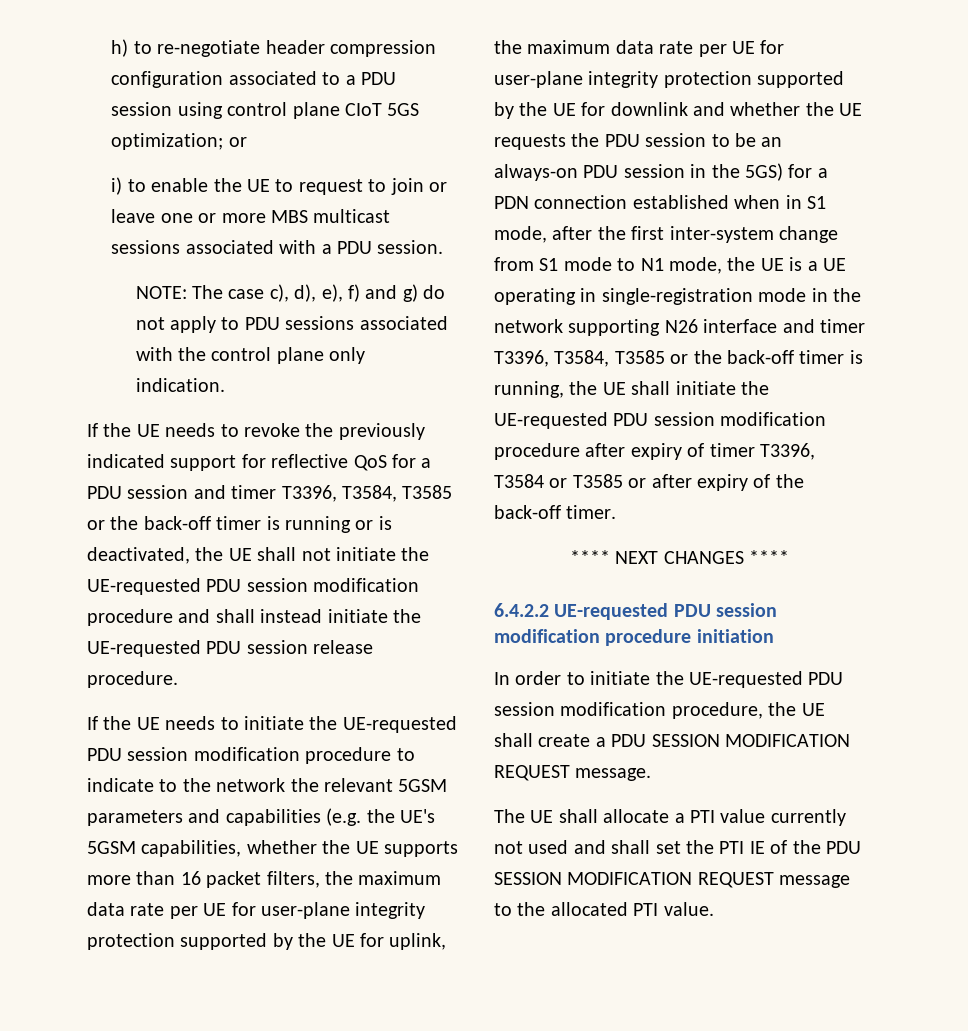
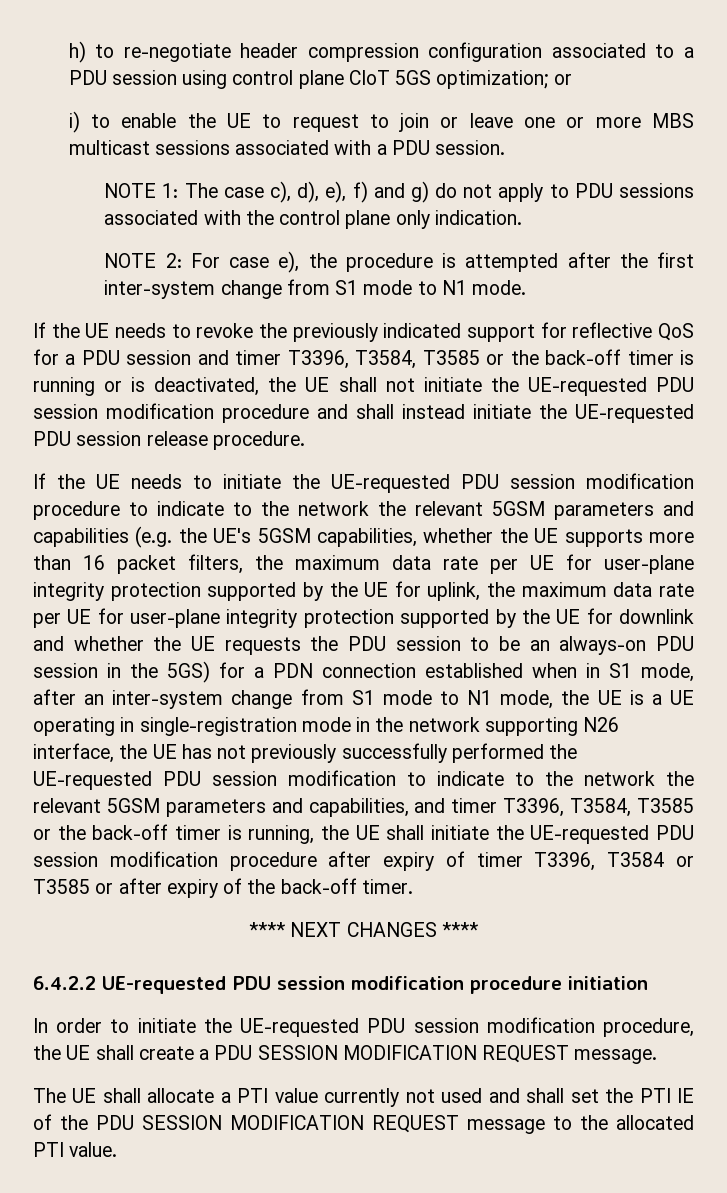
- NOTE: The case c), d), e), f) and g) do not apply to PDU sessions associated with the control plane only indication.
+ NOTE 1: The case c), d), e), f) and g) do not apply to PDU sessions associated with the control plane only indication.
+ NOTE 2: For case e), the procedure is attempted after the first inter-system change from S1 mode to N1 mode.
- If the UE needs to initiate the UE-requested PDU session modification procedure to indicate to the network the relevant 5GSM parameters and capabilities (e.g. the UE's 5GSM capabilities, whether the UE supports more than 16 packet filters, the maximum data rate per UE for user-plane integrity protection supported by the UE for uplink, the maximum data rate per UE for user-plane integrity protection supported by the UE for downlink and whether the UE requests the PDU session to be an always-on PDU session in the 5GS) for a PDN connection established when in S1 mode, after the first inter-system change from S1 mode to N1 mode, the UE is a UE operating in single-registration mode in the network supporting N26 interface and timer T3396, T3584, T3585 or the back-off timer is running, the UE shall initiate the UE-requested PDU session modification procedure after expiry of timer T3396, T3584 or T3585 or after expiry of the back-off timer.
+ If the UE needs to initiate the UE-requested PDU session modification procedure to indicate to the network the relevant 5GSM parameters and capabilities (e.g. the UE's 5GSM capabilities, whether the UE supports more than 16 packet filters, the maximum data rate per UE for user-plane integrity protection supported by the UE for uplink, the maximum data rate per UE for user-plane integrity protection supported by the UE for downlink and whether the UE requests the PDU session to be an always-on PDU session in the 5GS) for a PDN connection established when in S1 mode, after an inter-system change from S1 mode to N1 mode, the UE is a UE operating in single-registration mode in the network supporting N26 interface, the UE has not previously successfully performed the UE-requested PDU session modification to indicate to the network the relevant 5GSM parameters and capabilities, and timer T3396, T3584, T3585 or the back-off timer is running, the UE shall initiate the UE-requested PDU session modification procedure after expiry of timer T3396, T3584 or T3585 or after expiry of the back-off timer.

